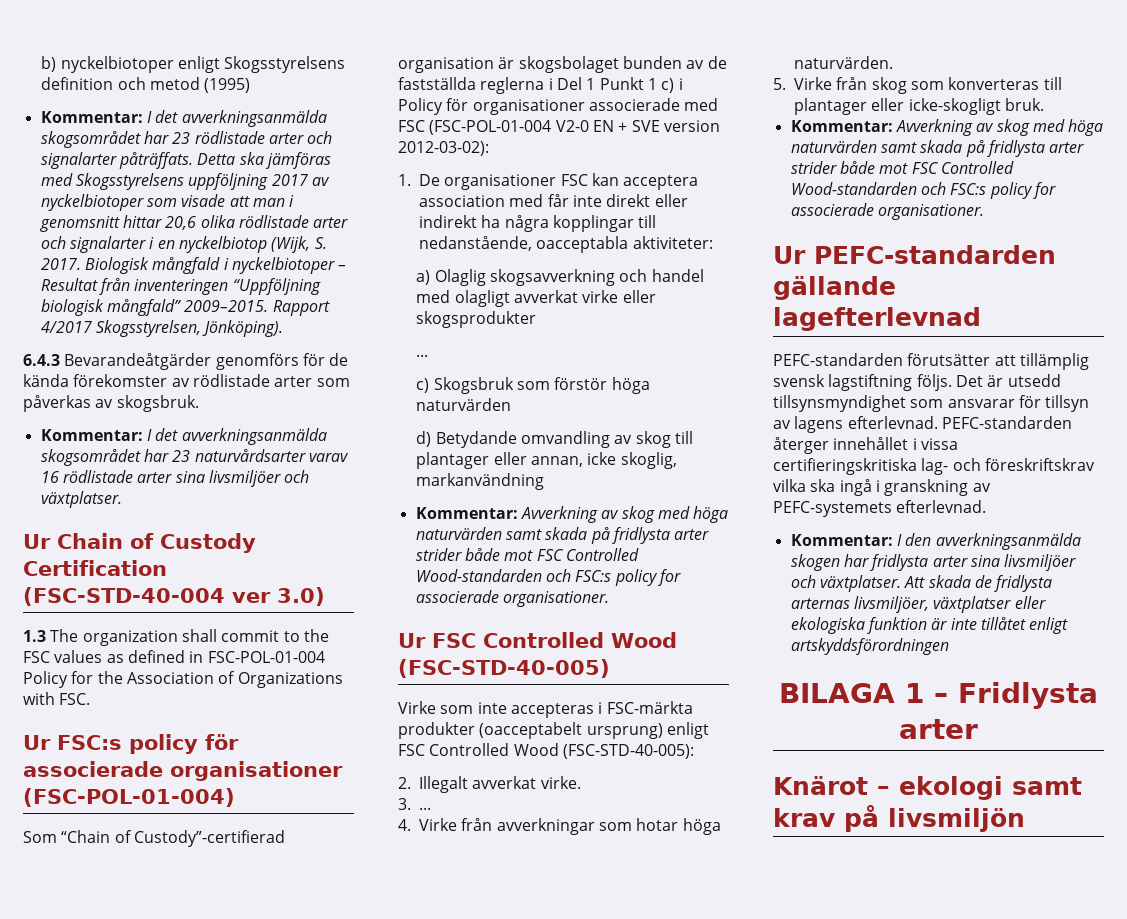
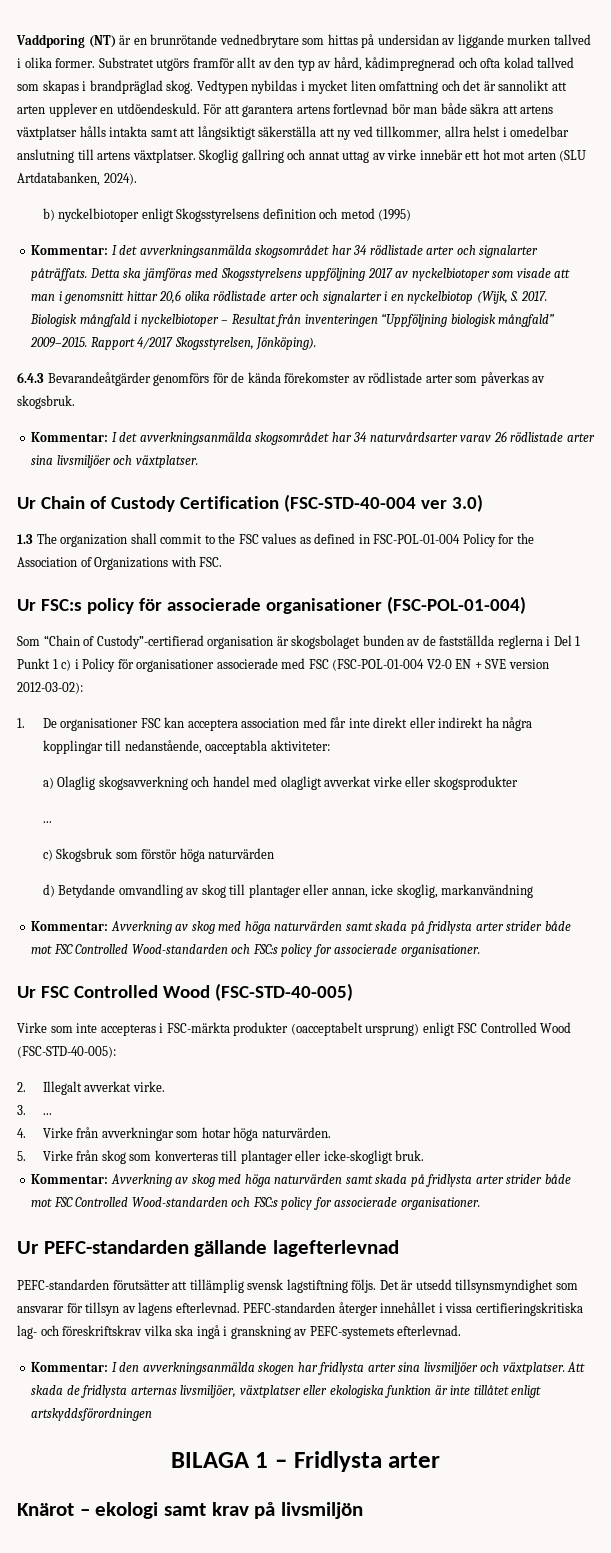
+ Vaddporing (NT) är en brunrötande vednedbrytare som hittas på undersidan av liggande murken tallved i olika former. Substratet utgörs framför allt av den typ av hård, kådimpregnerad och ofta kolad tallved som skapas i brandpräglad skog. Vedtypen nybildas i mycket liten omfattning och det är sannolikt att arten upplever en utdöendeskuld. För att garantera artens fortlevnad bör man både säkra att artens växtplatser hålls intakta samt att långsiktigt säkerställa att ny ved tillkommer, allra helst i omedelbar anslutning till artens växtplatser. Skoglig gallring och annat uttag av virke innebär ett hot mot arten (SLU Artdatabanken, 2024).
- Kommentar: I det avverkningsanmälda skogsområdet har 23 rödlistade arter och signalarter påträffats.
+ Kommentar: I det avverkningsanmälda skogsområdet har 34 rödlistade arter och signalarter påträffats.
- Kommentar: I det avverkningsanmälda skogsområdet har 23 naturvårdsarter varav 16 rödlistade arter sina livsmiljöer och växtplatser.
+ Kommentar: I det avverkningsanmälda skogsområdet har 34 naturvårdsarter varav 26 rödlistade arter sina livsmiljöer och växtplatser.

